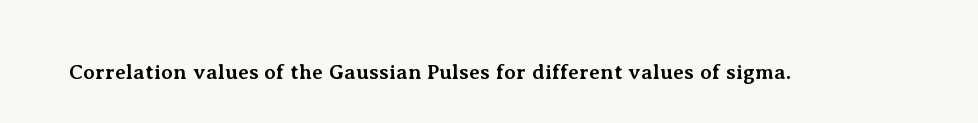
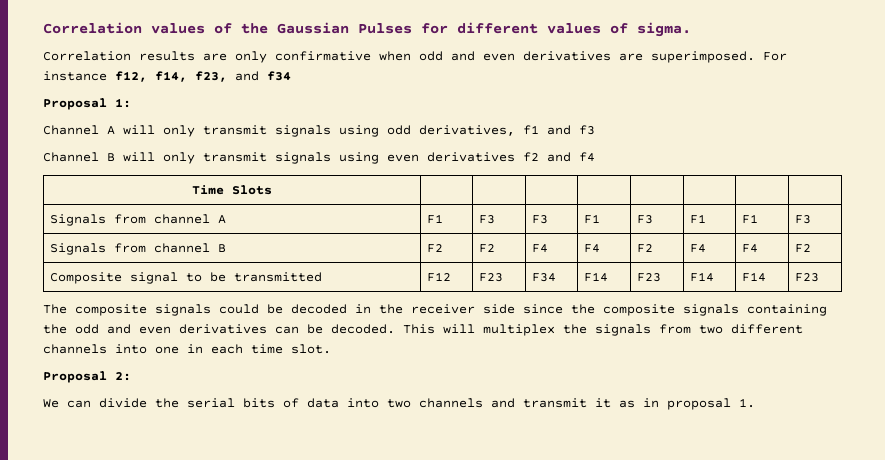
+ Correlation results are only confirmative when odd and even derivatives are superimposed. For instance f12, f14, f23, and f34
+ Proposal 1:
+ Channel A will only transmit signals using odd derivatives, f1 and f3
+ Channel B will only transmit signals using even derivatives f2 and f4
+ Time Slots | | | | | | | |
+ Signals from channel A | F1 | F3 | F3 | F1 | F3 | F1 | F1 | F3
+ Signals from channel B | F2 | F2 | F4 | F4 | F2 | F4 | F4 | F2
+ Composite signal to be transmitted | F12 | F23 | F34 | F14 | F23 | F14 | F14 | F23
+ The composite signals could be decoded in the receiver side since the composite signals containing the odd and even derivatives can be decoded. This will multiplex the signals from two different channels into one in each time slot.
+ Proposal 2:
+ We can divide the serial bits of data into two channels and transmit it as in proposal 1.

